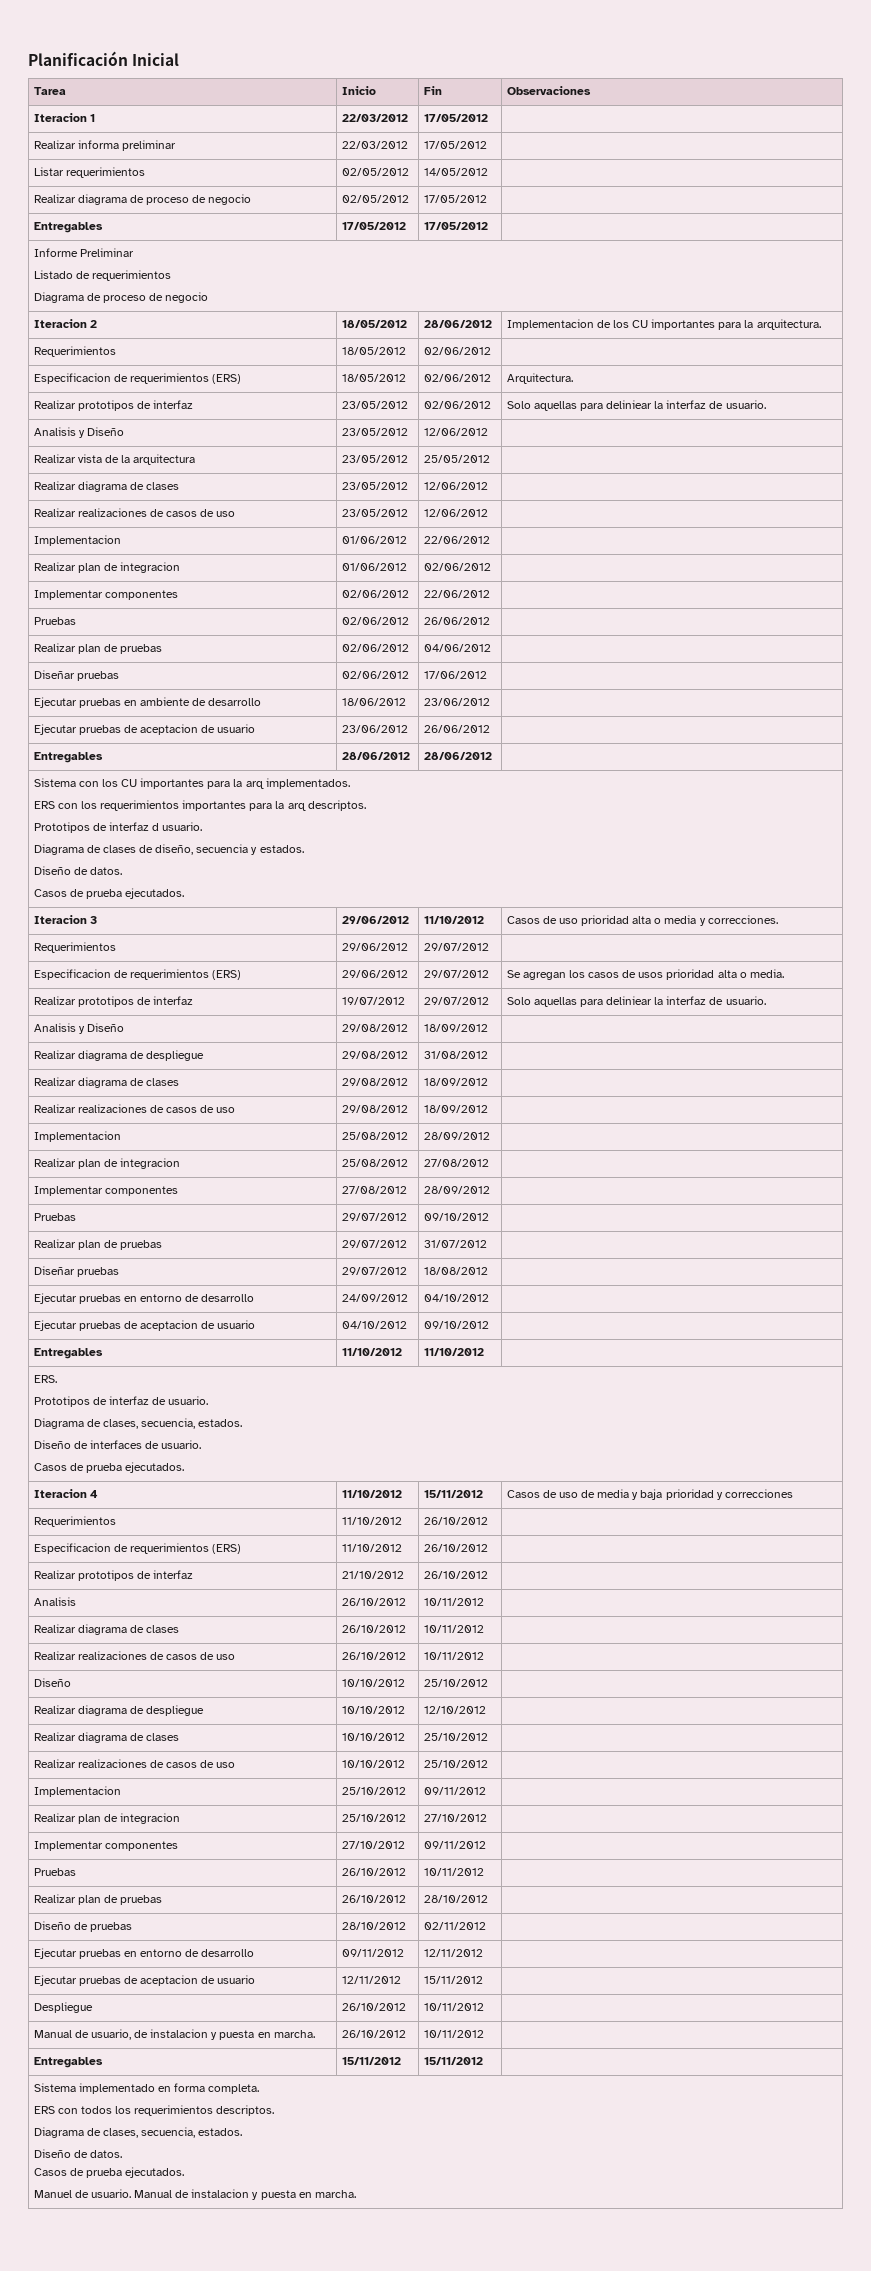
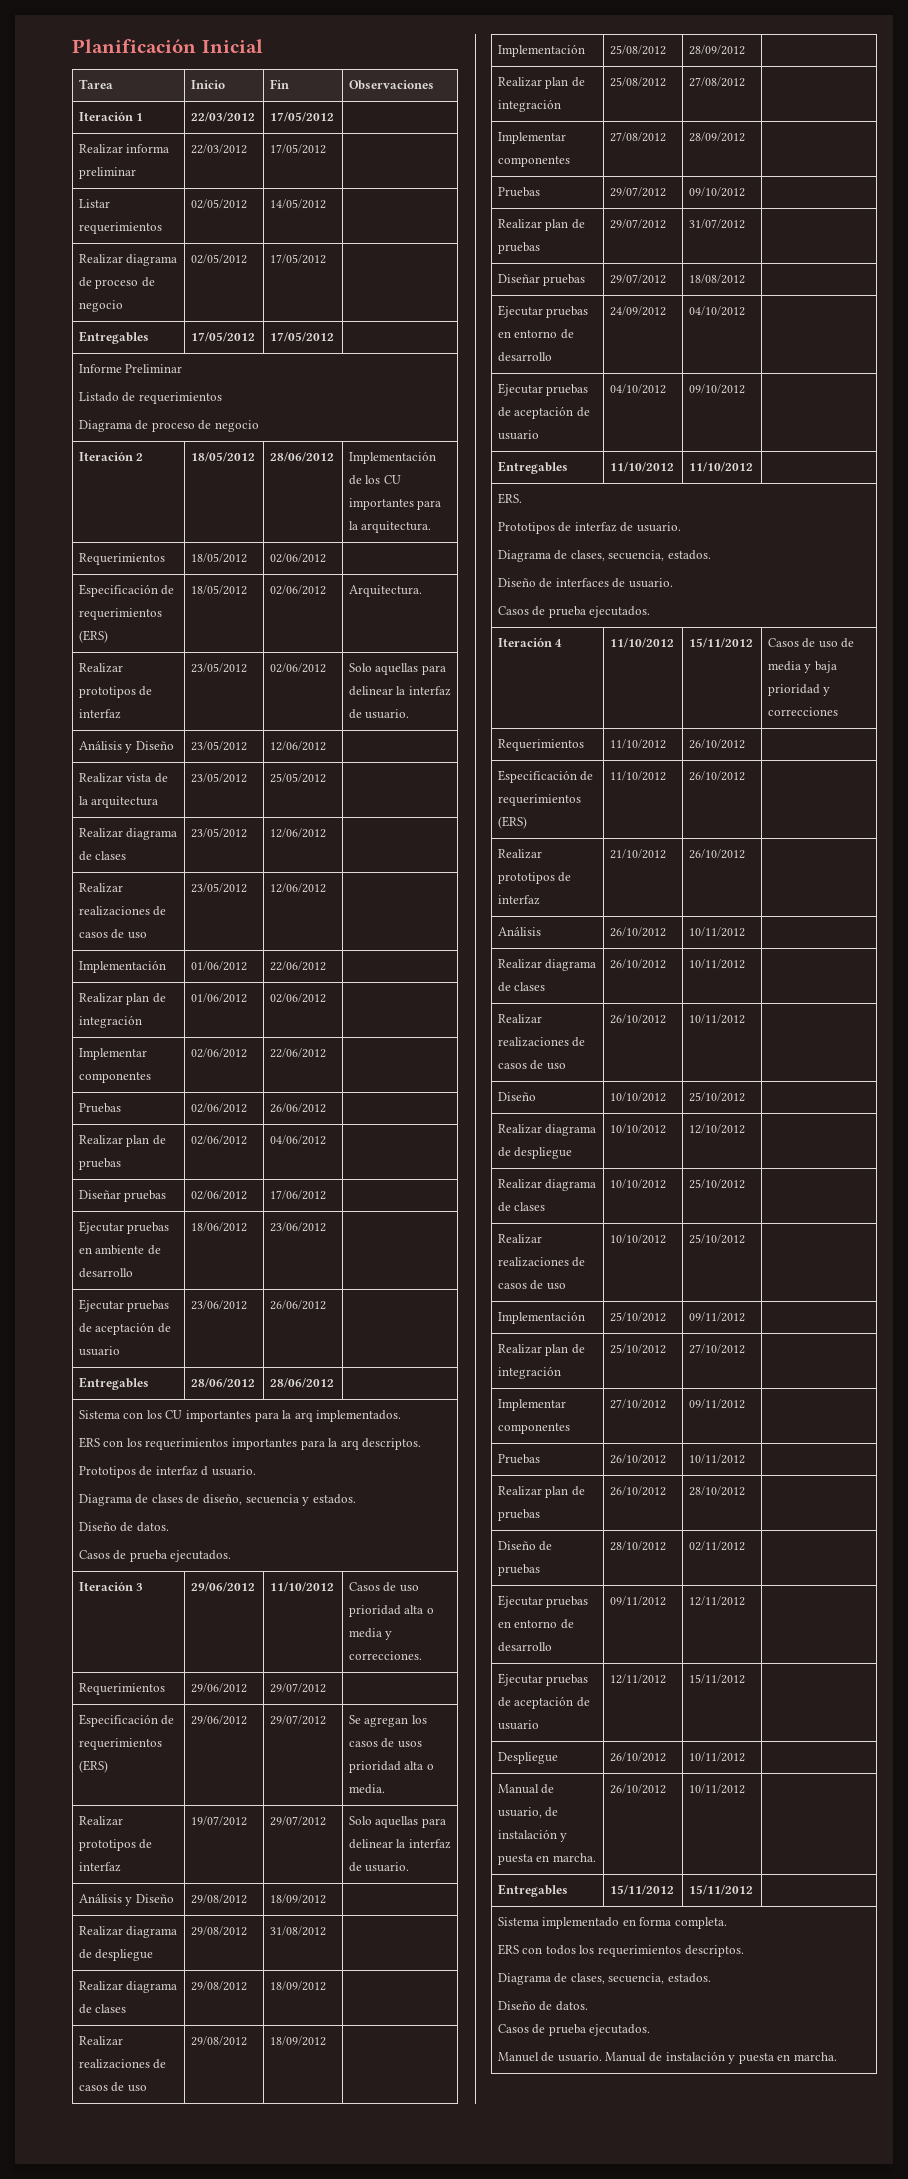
- Iteracion 1 | 22/03/2012 | 17/05/2012 |
+ Iteración 1 | 22/03/2012 | 17/05/2012 |
- Iteracion 2 | 18/05/2012 | 28/06/2012 | Implementacion de los CU importantes para la arquitectura.
+ Iteración 2 | 18/05/2012 | 28/06/2012 | Implementación de los CU importantes para la arquitectura.
- Especificacion de requerimientos (ERS) | 18/05/2012 | 02/06/2012 | Arquitectura.
+ Especificación de requerimientos (ERS) | 18/05/2012 | 02/06/2012 | Arquitectura.
- Realizar prototipos de interfaz | 23/05/2012 | 02/06/2012 | Solo aquellas para deliniear la interfaz de usuario.
- Analisis y Diseño | 23/05/2012 | 12/06/2012 |
+ Realizar prototipos de interfaz | 23/05/2012 | 02/06/2012 | Solo aquellas para delinear la interfaz de usuario.
+ Análisis y Diseño | 23/05/2012 | 12/06/2012 |
- Implementacion | 01/06/2012 | 22/06/2012 |
+ Implementación | 01/06/2012 | 22/06/2012 |
- Realizar plan de integracion | 01/06/2012 | 02/06/2012 |
+ Realizar plan de integración | 01/06/2012 | 02/06/2012 |
- Ejecutar pruebas de aceptacion de usuario | 23/06/2012 | 26/06/2012 |
+ Ejecutar pruebas de aceptación de usuario | 23/06/2012 | 26/06/2012 |
- Iteracion 3 | 29/06/2012 | 11/10/2012 | Casos de uso prioridad alta o media y correcciones.
+ Iteración 3 | 29/06/2012 | 11/10/2012 | Casos de uso prioridad alta o media y correcciones.
- Especificacion de requerimientos (ERS) | 29/06/2012 | 29/07/2012 | Se agregan los casos de usos prioridad alta o media.
+ Especificación de requerimientos (ERS) | 29/06/2012 | 29/07/2012 | Se agregan los casos de usos prioridad alta o media.
- Realizar prototipos de interfaz | 19/07/2012 | 29/07/2012 | Solo aquellas para deliniear la interfaz de usuario.
- Analisis y Diseño | 29/08/2012 | 18/09/2012 |
+ Realizar prototipos de interfaz | 19/07/2012 | 29/07/2012 | Solo aquellas para delinear la interfaz de usuario.
+ Análisis y Diseño | 29/08/2012 | 18/09/2012 |
- Implementacion | 25/08/2012 | 28/09/2012 |
+ Implementación | 25/08/2012 | 28/09/2012 |
- Realizar plan de integracion | 25/08/2012 | 27/08/2012 |
+ Realizar plan de integración | 25/08/2012 | 27/08/2012 |
- Ejecutar pruebas de aceptacion de usuario | 04/10/2012 | 09/10/2012 |
+ Ejecutar pruebas de aceptación de usuario | 04/10/2012 | 09/10/2012 |
- Iteracion 4 | 11/10/2012 | 15/11/2012 | Casos de uso de media y baja prioridad y correcciones
+ Iteración 4 | 11/10/2012 | 15/11/2012 | Casos de uso de media y baja prioridad y correcciones
- Especificacion de requerimientos (ERS) | 11/10/2012 | 26/10/2012 |
+ Especificación de requerimientos (ERS) | 11/10/2012 | 26/10/2012 |
- Analisis | 26/10/2012 | 10/11/2012 |
+ Análisis | 26/10/2012 | 10/11/2012 |
- Implementacion | 25/10/2012 | 09/11/2012 |
+ Implementación | 25/10/2012 | 09/11/2012 |
- Realizar plan de integracion | 25/10/2012 | 27/10/2012 |
+ Realizar plan de integración | 25/10/2012 | 27/10/2012 |
- Ejecutar pruebas de aceptacion de usuario | 12/11/2012 | 15/11/2012 |
+ Ejecutar pruebas de aceptación de usuario | 12/11/2012 | 15/11/2012 |
- Manual de usuario, de instalacion y puesta en marcha. | 26/10/2012 | 10/11/2012 |
+ Manual de usuario, de instalación y puesta en marcha. | 26/10/2012 | 10/11/2012 |
  Sistema implementado en forma completa.
  ERS con todos los requerimientos descriptos.
  Diagrama de clases, secuencia, estados.
  Diseño de datos.
  Casos de prueba ejecutados.
- Manuel de usuario. Manual de instalacion y puesta en marcha.
+ Manuel de usuario. Manual de instalación y puesta en marcha.

